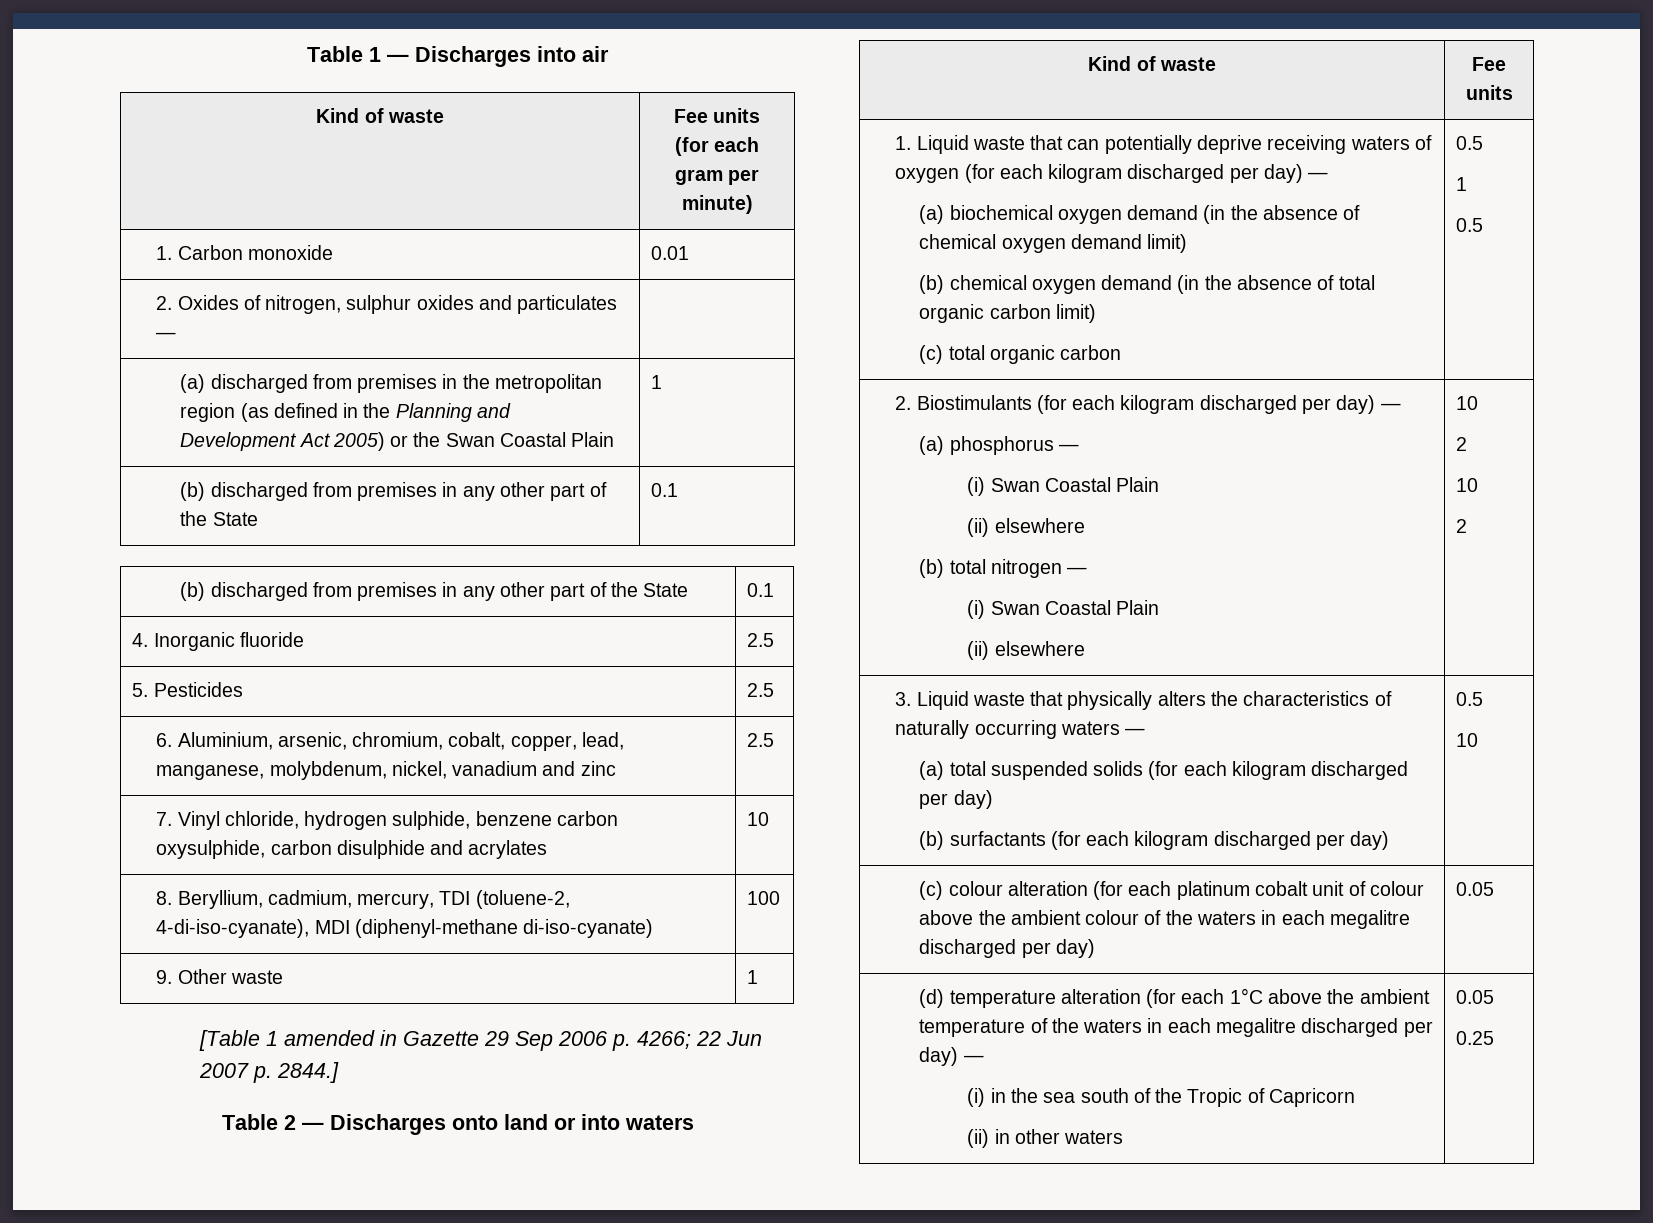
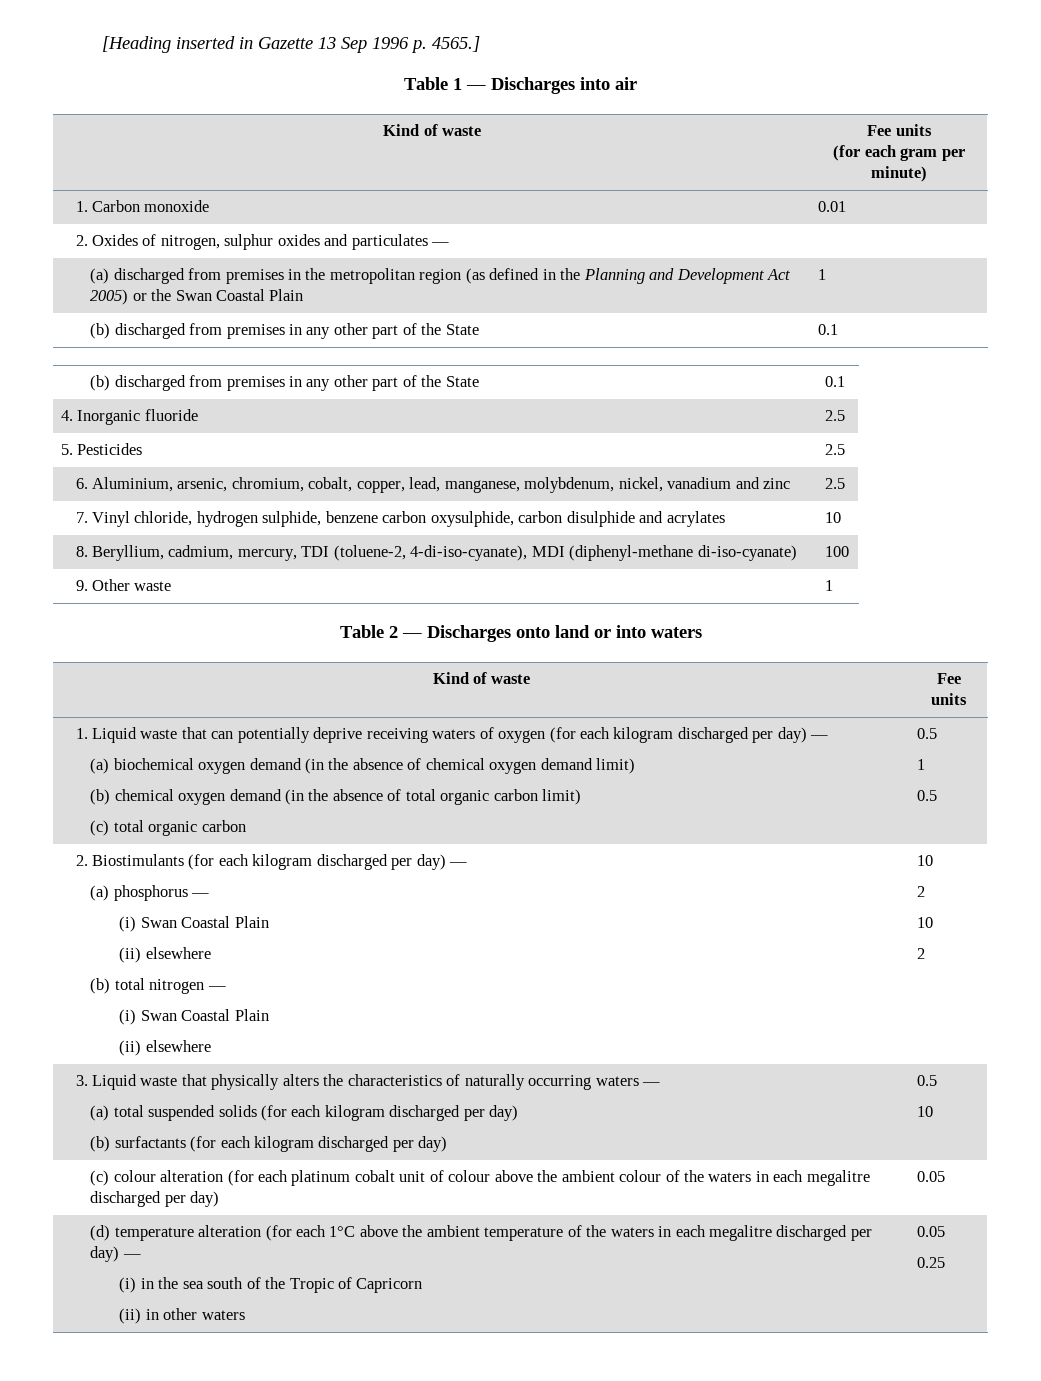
+ [Heading inserted in Gazette 13 Sep 1996 p. 4565.]
- [Table 1 amended in Gazette 29 Sep 2006 p. 4266; 22 Jun 2007 p. 2844.]

